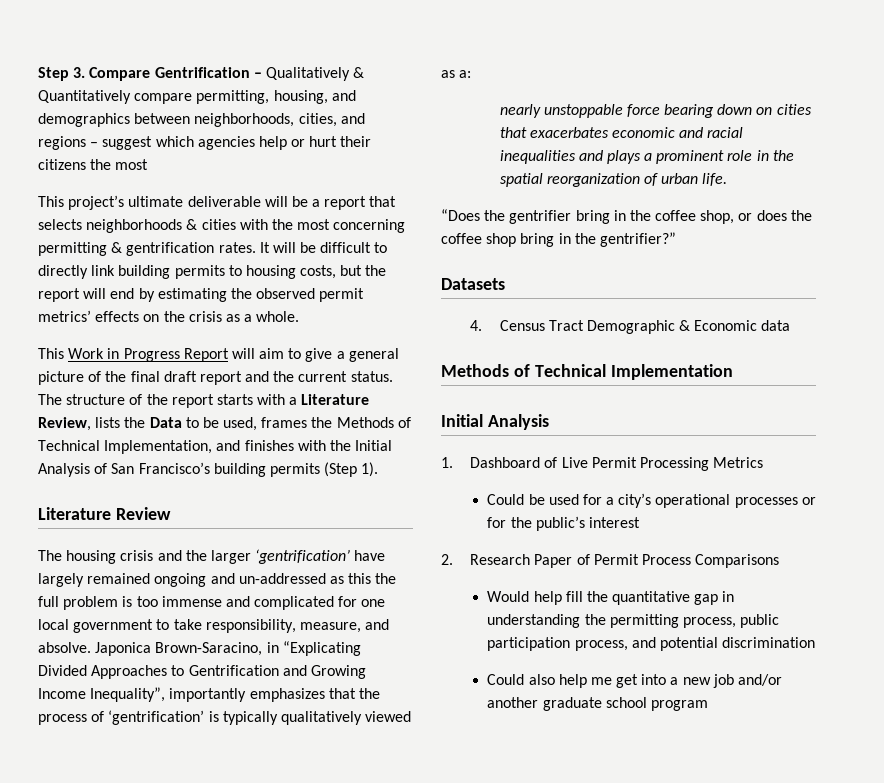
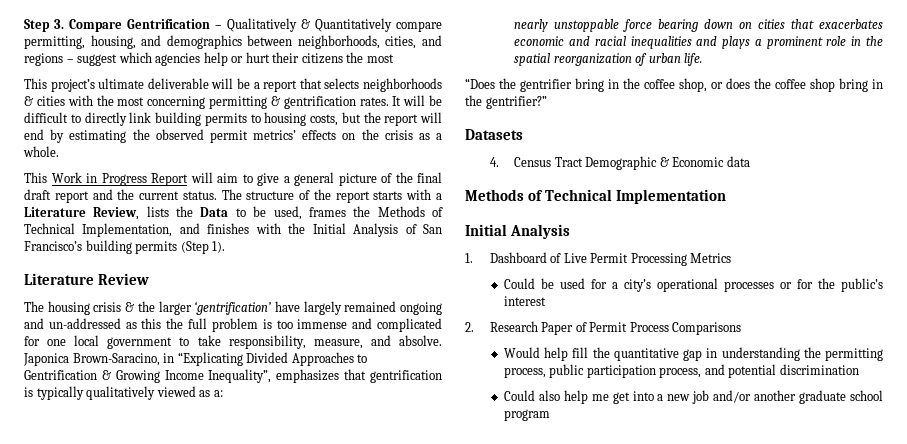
- The housing crisis and the larger ‘gentrification’ have largely remained ongoing and un-addressed as this the full problem is too immense and complicated for one local government to take responsibility, measure, and absolve.
+ The housing crisis & the larger ‘gentrification’ have largely remained ongoing and un-addressed as this the full problem is too immense and complicated for one local government to take responsibility, measure, and absolve.
- Japonica Brown-Saracino, in “Explicating Divided Approaches to Gentrification and Growing Income Inequality”, importantly emphasizes that the process of ‘gentrification’ is typically qualitatively viewed as a:
+ Japonica Brown-Saracino, in “Explicating Divided Approaches to Gentrification & Growing Income Inequality”, emphasizes that gentrification is typically qualitatively viewed as a:

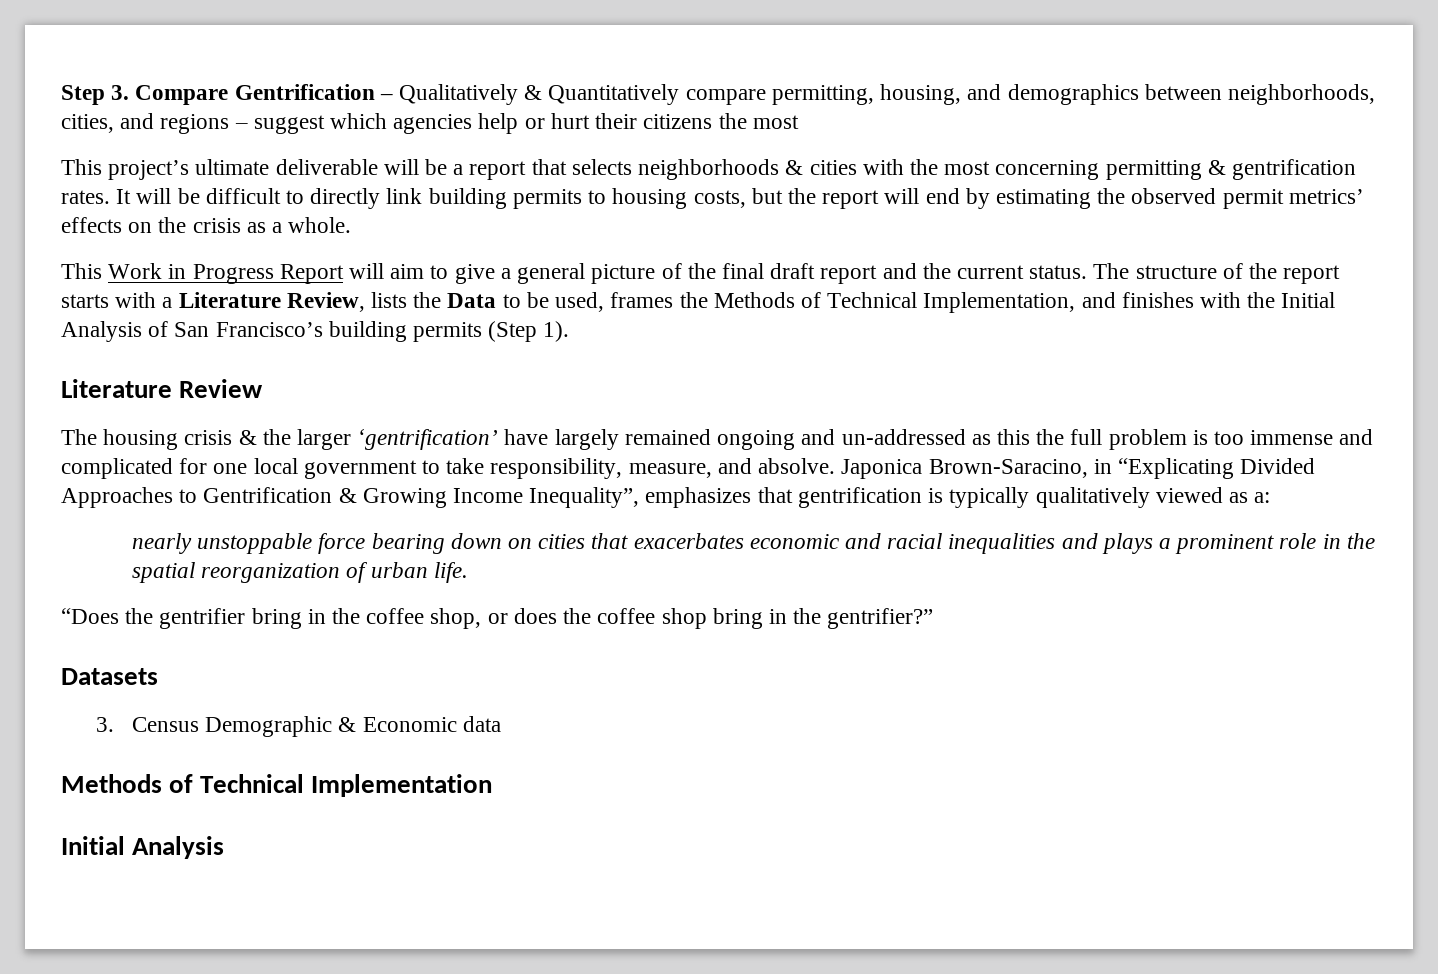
- 4. Census Tract Demographic & Economic data
+ 3. Census Demographic & Economic data
- 1. Dashboard of Live Permit Processing Metrics
- Could be used for a city’s operational processes or for the public’s interest
- 2. Research Paper of Permit Process Comparisons
- Would help fill the quantitative gap in understanding the permitting process, public participation process, and potential discrimination
- Could also help me get into a new job and/or another graduate school program

